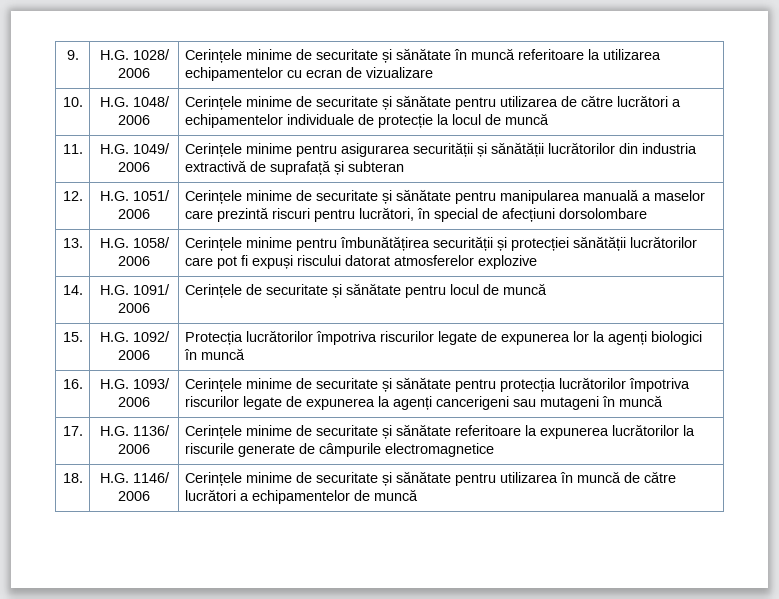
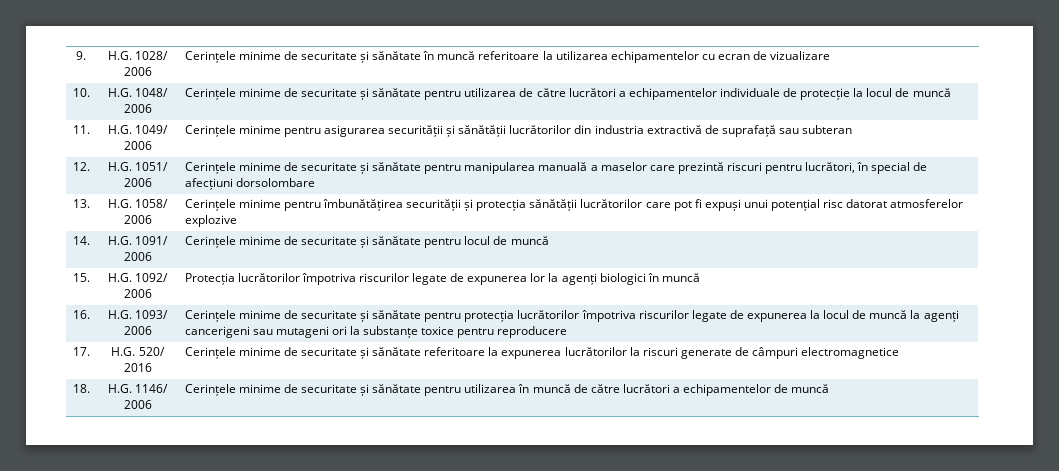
- 11. | H.G. 1049/ 2006 | Cerințele minime pentru asigurarea securității și sănătății lucrătorilor din industria extractivă de suprafață și subteran
+ 11. | H.G. 1049/ 2006 | Cerințele minime pentru asigurarea securității și sănătății lucrătorilor din industria extractivă de suprafață sau subteran
- 13. | H.G. 1058/ 2006 | Cerințele minime pentru îmbunătățirea securității și protecției sănătății lucrătorilor care pot fi expuși riscului datorat atmosferelor explozive
+ 13. | H.G. 1058/ 2006 | Cerințele minime pentru îmbunătățirea securității și protecția sănătății lucrătorilor care pot fi expuși unui potențial risc datorat atmosferelor explozive
- 14. | H.G. 1091/ 2006 | Cerințele de securitate și sănătate pentru locul de muncă
+ 14. | H.G. 1091/ 2006 | Cerințele minime de securitate și sănătate pentru locul de muncă
- 16. | H.G. 1093/ 2006 | Cerințele minime de securitate și sănătate pentru protecția lucrătorilor împotriva riscurilor legate de expunerea la agenți cancerigeni sau mutageni în muncă
+ 16. | H.G. 1093/ 2006 | Cerințele minime de securitate și sănătate pentru protecția lucrătorilor împotriva riscurilor legate de expunerea la locul de muncă la agenți cancerigeni sau mutageni ori la substanțe toxice pentru reproducere
- 17. | H.G. 1136/ 2006 | Cerințele minime de securitate și sănătate referitoare la expunerea lucrătorilor la riscurile generate de câmpurile electromagnetice
+ 17. | H.G. 520/ 2016 | Cerințele minime de securitate și sănătate referitoare la expunerea lucrătorilor la riscuri generate de câmpuri electromagnetice

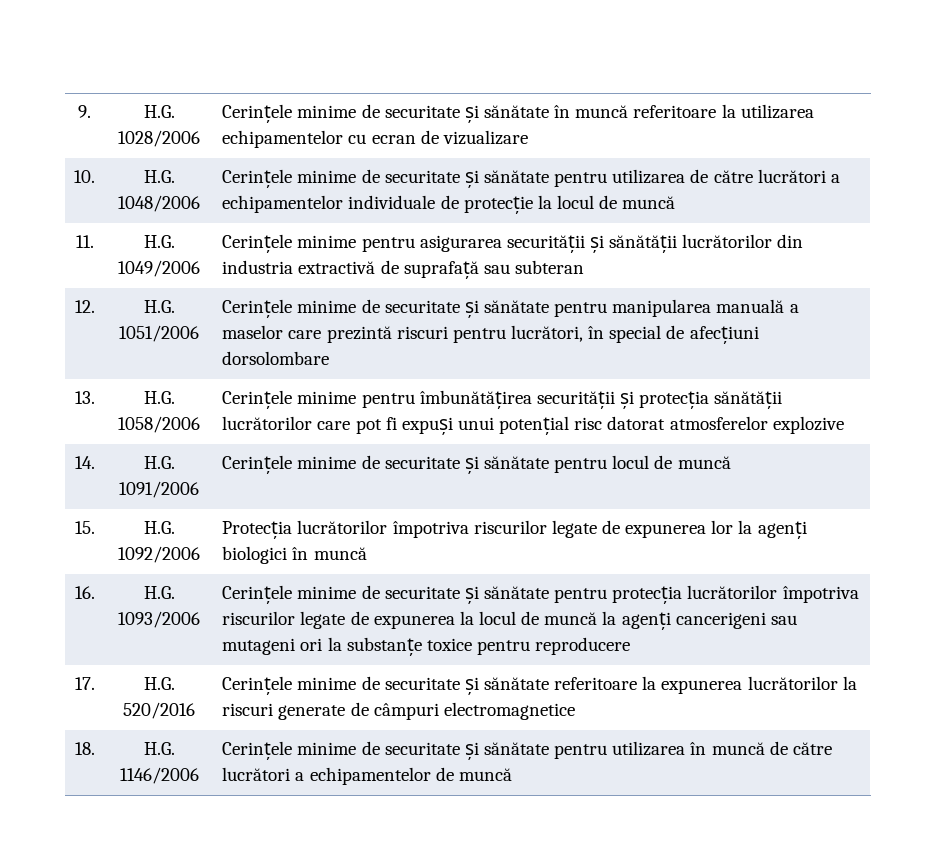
- 9. | H.G. 1028/ 2006 | Cerințele minime de securitate și sănătate în muncă referitoare la utilizarea echipamentelor cu ecran de vizualizare
+ 9. | H.G. 1028/2006 | Cerințele minime de securitate și sănătate în muncă referitoare la utilizarea echipamentelor cu ecran de vizualizare
- 10. | H.G. 1048/ 2006 | Cerințele minime de securitate și sănătate pentru utilizarea de către lucrători a echipamentelor individuale de protecție la locul de muncă
+ 10. | H.G. 1048/2006 | Cerințele minime de securitate și sănătate pentru utilizarea de către lucrători a echipamentelor individuale de protecție la locul de muncă
- 11. | H.G. 1049/ 2006 | Cerințele minime pentru asigurarea securității și sănătății lucrătorilor din industria extractivă de suprafață sau subteran
+ 11. | H.G. 1049/2006 | Cerințele minime pentru asigurarea securității și sănătății lucrătorilor din industria extractivă de suprafață sau subteran
- 12. | H.G. 1051/ 2006 | Cerințele minime de securitate și sănătate pentru manipularea manuală a maselor care prezintă riscuri pentru lucrători, în special de afecțiuni dorsolombare
+ 12. | H.G. 1051/2006 | Cerințele minime de securitate și sănătate pentru manipularea manuală a maselor care prezintă riscuri pentru lucrători, în special de afecțiuni dorsolombare
- 13. | H.G. 1058/ 2006 | Cerințele minime pentru îmbunătățirea securității și protecția sănătății lucrătorilor care pot fi expuși unui potențial risc datorat atmosferelor explozive
+ 13. | H.G. 1058/2006 | Cerințele minime pentru îmbunătățirea securității și protecția sănătății lucrătorilor care pot fi expuși unui potențial risc datorat atmosferelor explozive
- 14. | H.G. 1091/ 2006 | Cerințele minime de securitate și sănătate pentru locul de muncă
+ 14. | H.G. 1091/2006 | Cerințele minime de securitate și sănătate pentru locul de muncă
- 15. | H.G. 1092/ 2006 | Protecția lucrătorilor împotriva riscurilor legate de expunerea lor la agenți biologici în muncă
+ 15. | H.G. 1092/2006 | Protecția lucrătorilor împotriva riscurilor legate de expunerea lor la agenți biologici în muncă
- 16. | H.G. 1093/ 2006 | Cerințele minime de securitate și sănătate pentru protecția lucrătorilor împotriva riscurilor legate de expunerea la locul de muncă la agenți cancerigeni sau mutageni ori la substanțe toxice pentru reproducere
+ 16. | H.G. 1093/2006 | Cerințele minime de securitate și sănătate pentru protecția lucrătorilor împotriva riscurilor legate de expunerea la locul de muncă la agenți cancerigeni sau mutageni ori la substanțe toxice pentru reproducere
- 17. | H.G. 520/ 2016 | Cerințele minime de securitate și sănătate referitoare la expunerea lucrătorilor la riscuri generate de câmpuri electromagnetice
+ 17. | H.G. 520/2016 | Cerințele minime de securitate și sănătate referitoare la expunerea lucrătorilor la riscuri generate de câmpuri electromagnetice
- 18. | H.G. 1146/ 2006 | Cerințele minime de securitate și sănătate pentru utilizarea în muncă de către lucrători a echipamentelor de muncă
+ 18. | H.G. 1146/2006 | Cerințele minime de securitate și sănătate pentru utilizarea în muncă de către lucrători a echipamentelor de muncă

